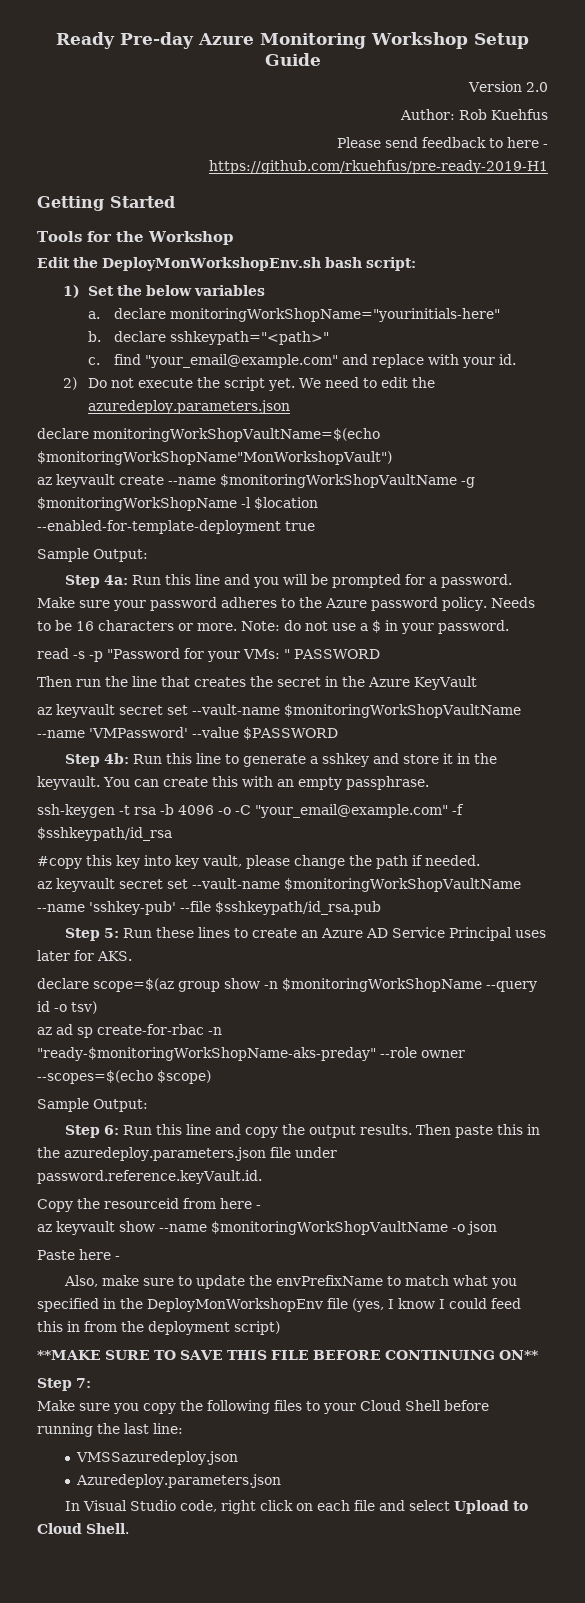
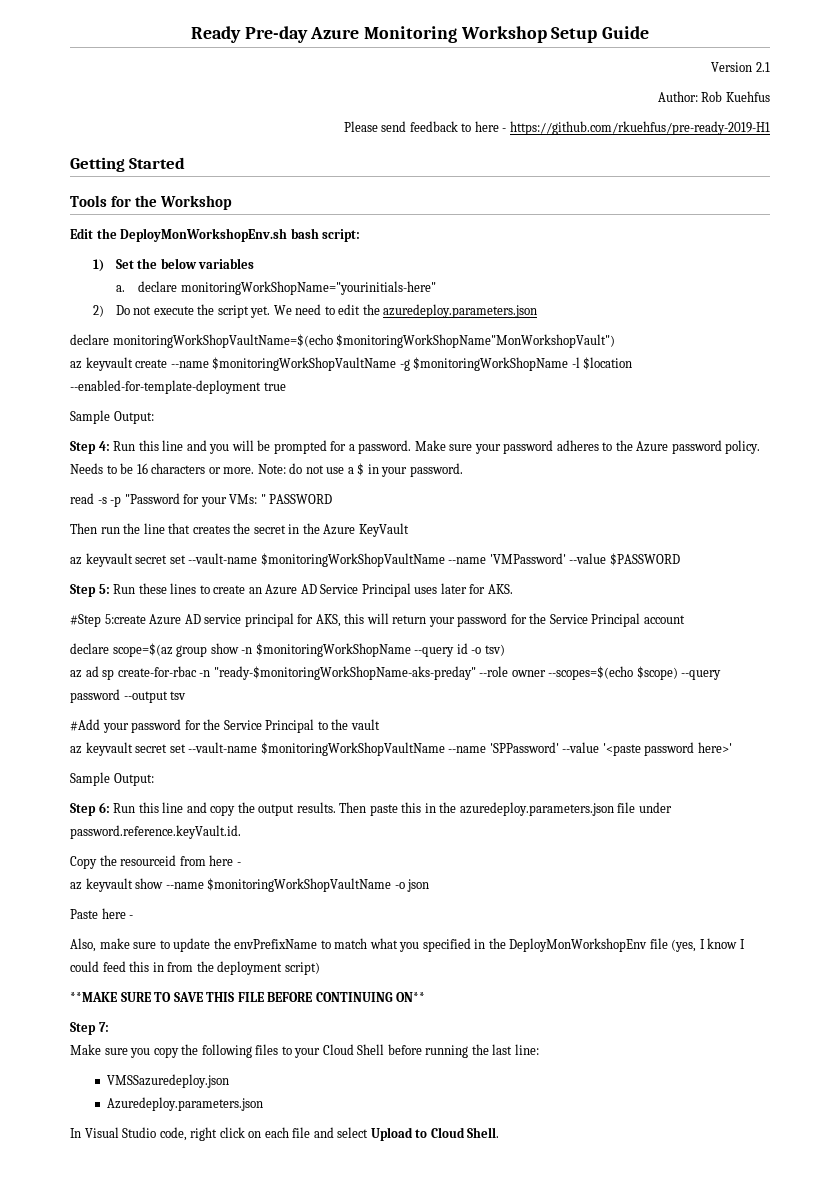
- Version 2.0
+ Version 2.1
- b. declare sshkeypath="<path>"
- c. find "your_email@example.com" and replace with your id.
- Step 4a: Run this line and you will be prompted for a password.
+ Step 4: Run this line and you will be prompted for a password.
- Step 4b: Run this line to generate a sshkey and store it in the keyvault. You can create this with an empty passphrase.
- ssh-keygen -t rsa -b 4096 -o -C "your_email@example.com" -f $sshkeypath/id_rsa
- #copy this key into key vault, please change the path if needed.
- az keyvault secret set --vault-name $monitoringWorkShopVaultName --name 'sshkey-pub' --file $sshkeypath/id_rsa.pub
+ #Step 5:create Azure AD service principal for AKS, this will return your password for the Service Principal account
- az ad sp create-for-rbac -n "ready-$monitoringWorkShopName-aks-preday" --role owner --scopes=$(echo $scope)
+ az ad sp create-for-rbac -n "ready-$monitoringWorkShopName-aks-preday" --role owner --scopes=$(echo $scope) --query password --output tsv
+ #Add your password for the Service Principal to the vault
+ az keyvault secret set --vault-name $monitoringWorkShopVaultName --name 'SPPassword' --value '<paste password here>'

